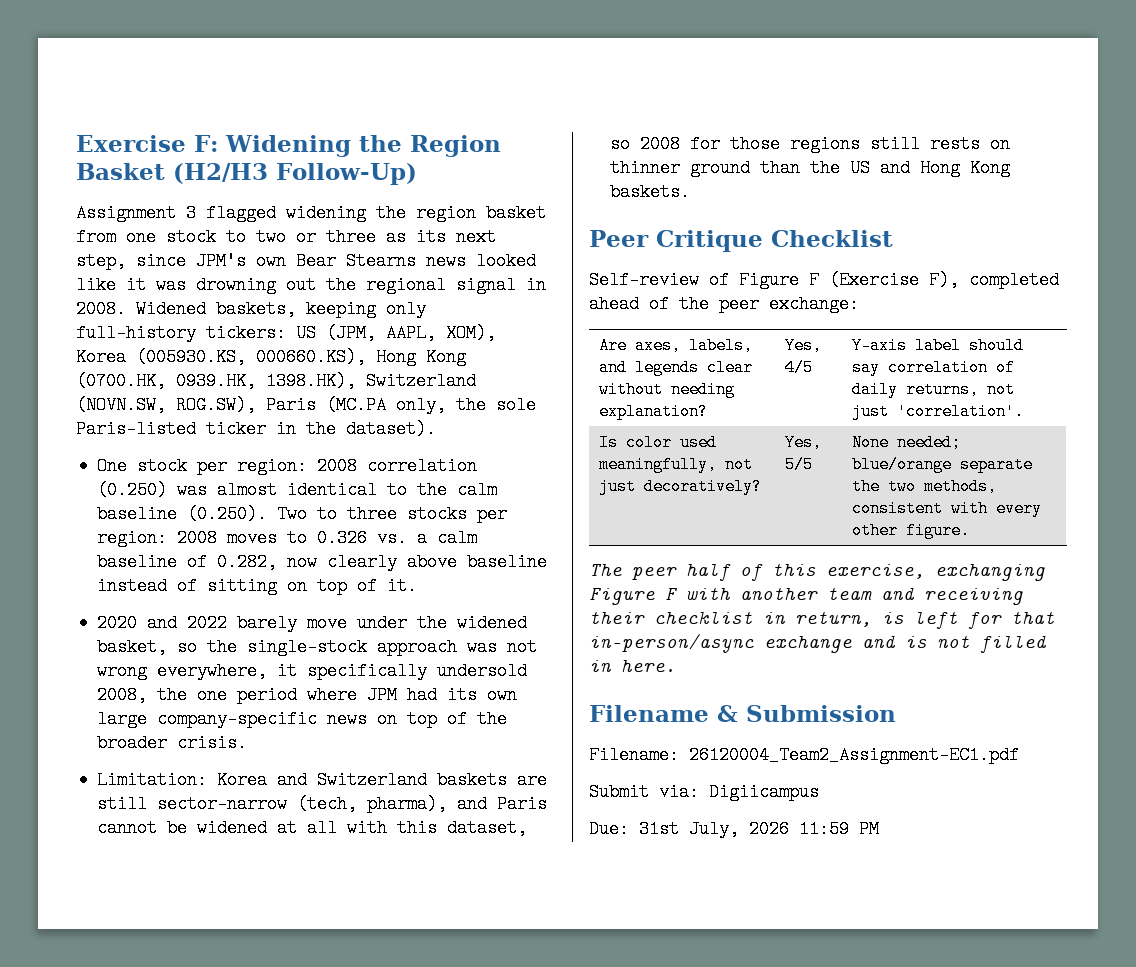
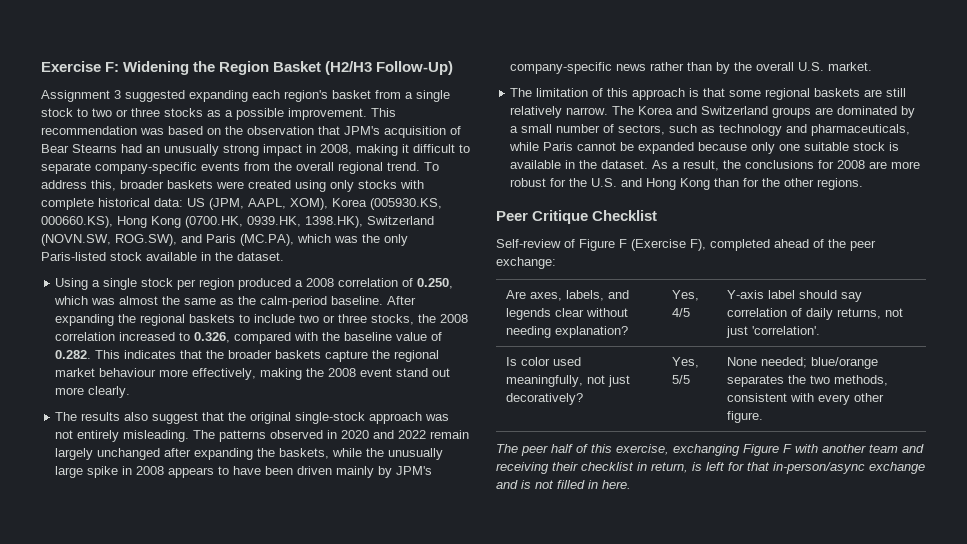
- Assignment 3 flagged widening the region basket from one stock to two or three as its next step, since JPM's own Bear Stearns news looked like it was drowning out the regional signal in 2008. Widened baskets, keeping only full-history tickers: US (JPM, AAPL, XOM), Korea (005930.KS, 000660.KS), Hong Kong (0700.HK, 0939.HK, 1398.HK), Switzerland (NOVN.SW, ROG.SW), Paris (MC.PA only, the sole Paris-listed ticker in the dataset).
- One stock per region: 2008 correlation (0.250) was almost identical to the calm baseline (0.250). Two to three stocks per region: 2008 moves to 0.326 vs. a calm baseline of 0.282, now clearly above baseline instead of sitting on top of it.
- 2020 and 2022 barely move under the widened basket, so the single-stock approach was not wrong everywhere, it specifically undersold 2008, the one period where JPM had its own large company-specific news on top of the broader crisis.
- Limitation: Korea and Switzerland baskets are still sector-narrow (tech, pharma), and Paris cannot be widened at all with this dataset, so 2008 for those regions still rests on thinner ground than the US and Hong Kong baskets.
+ Assignment 3 suggested expanding each region's basket from a single stock to two or three stocks as a possible improvement. This recommendation was based on the observation that JPM's acquisition of Bear Stearns had an unusually strong impact in 2008, making it difficult to separate company-specific events from the overall regional trend. To address this, broader baskets were created using only stocks with complete historical data: US (JPM, AAPL, XOM), Korea (005930.KS, 000660.KS), Hong Kong (0700.HK, 0939.HK, 1398.HK), Switzerland (NOVN.SW, ROG.SW), and Paris (MC.PA), which was the only Paris-listed stock available in the dataset.
+ Using a single stock per region produced a 2008 correlation of 0.250, which was almost the same as the calm-period baseline. After expanding the regional baskets to include two or three stocks, the 2008 correlation increased to 0.326, compared with the baseline value of 0.282. This indicates that the broader baskets capture the regional market behaviour more effectively, making the 2008 event stand out more clearly.
+ The results also suggest that the original single-stock approach was not entirely misleading. The patterns observed in 2020 and 2022 remain largely unchanged after expanding the baskets, while the unusually large spike in 2008 appears to have been driven mainly by JPM's company-specific news rather than by the overall U.S. market.
+ The limitation of this approach is that some regional baskets are still relatively narrow. The Korea and Switzerland groups are dominated by a small number of sectors, such as technology and pharmaceuticals, while Paris cannot be expanded because only one suitable stock is available in the dataset. As a result, the conclusions for 2008 are more robust for the U.S. and Hong Kong than for the other regions.
- Is color used meaningfully, not just decoratively? | Yes, 5/5 | None needed; blue/orange separate the two methods, consistent with every other figure.
+ Is color used meaningfully, not just decoratively? | Yes, 5/5 | None needed; blue/orange separates the two methods, consistent with every other figure.
- Filename & Submission
- Filename: 26120004_Team2_Assignment-EC1.pdf
- Submit via: Digiicampus
- Due: 31st July, 2026 11:59 PM

